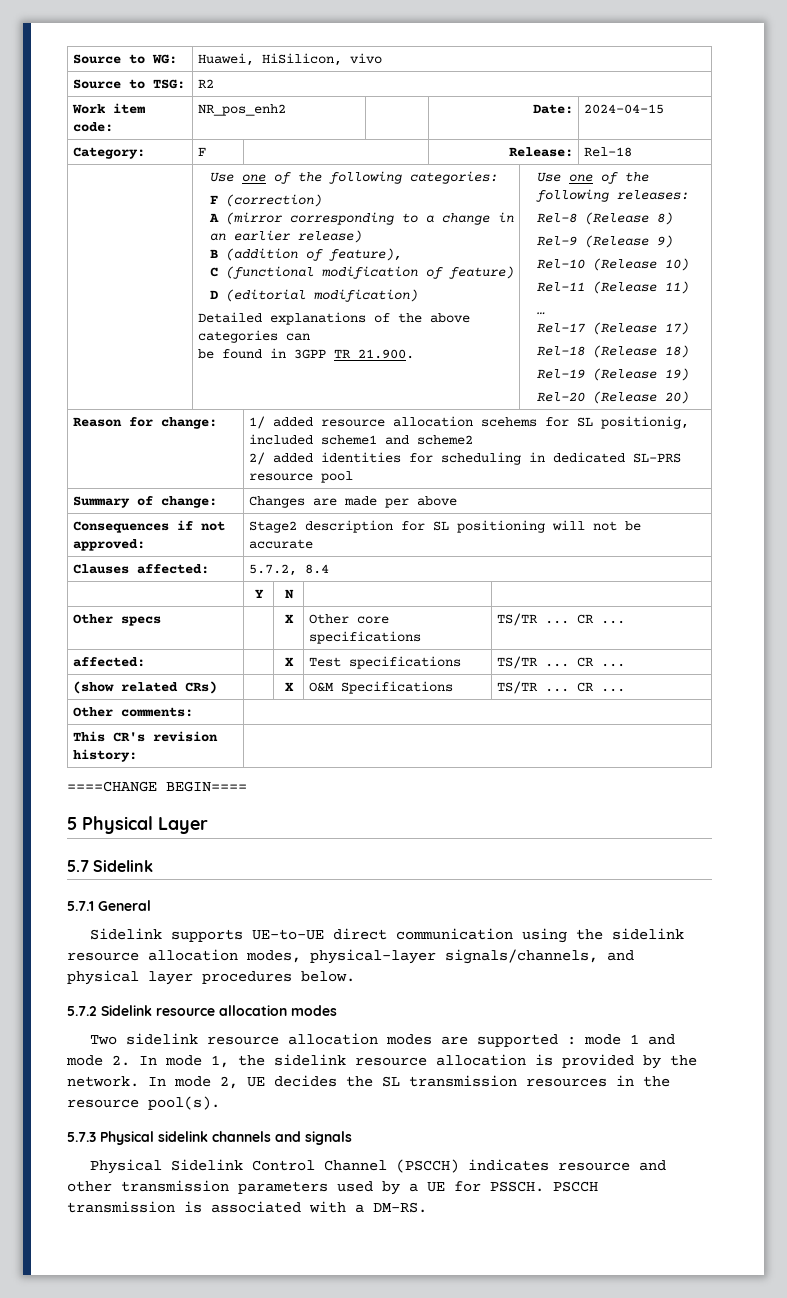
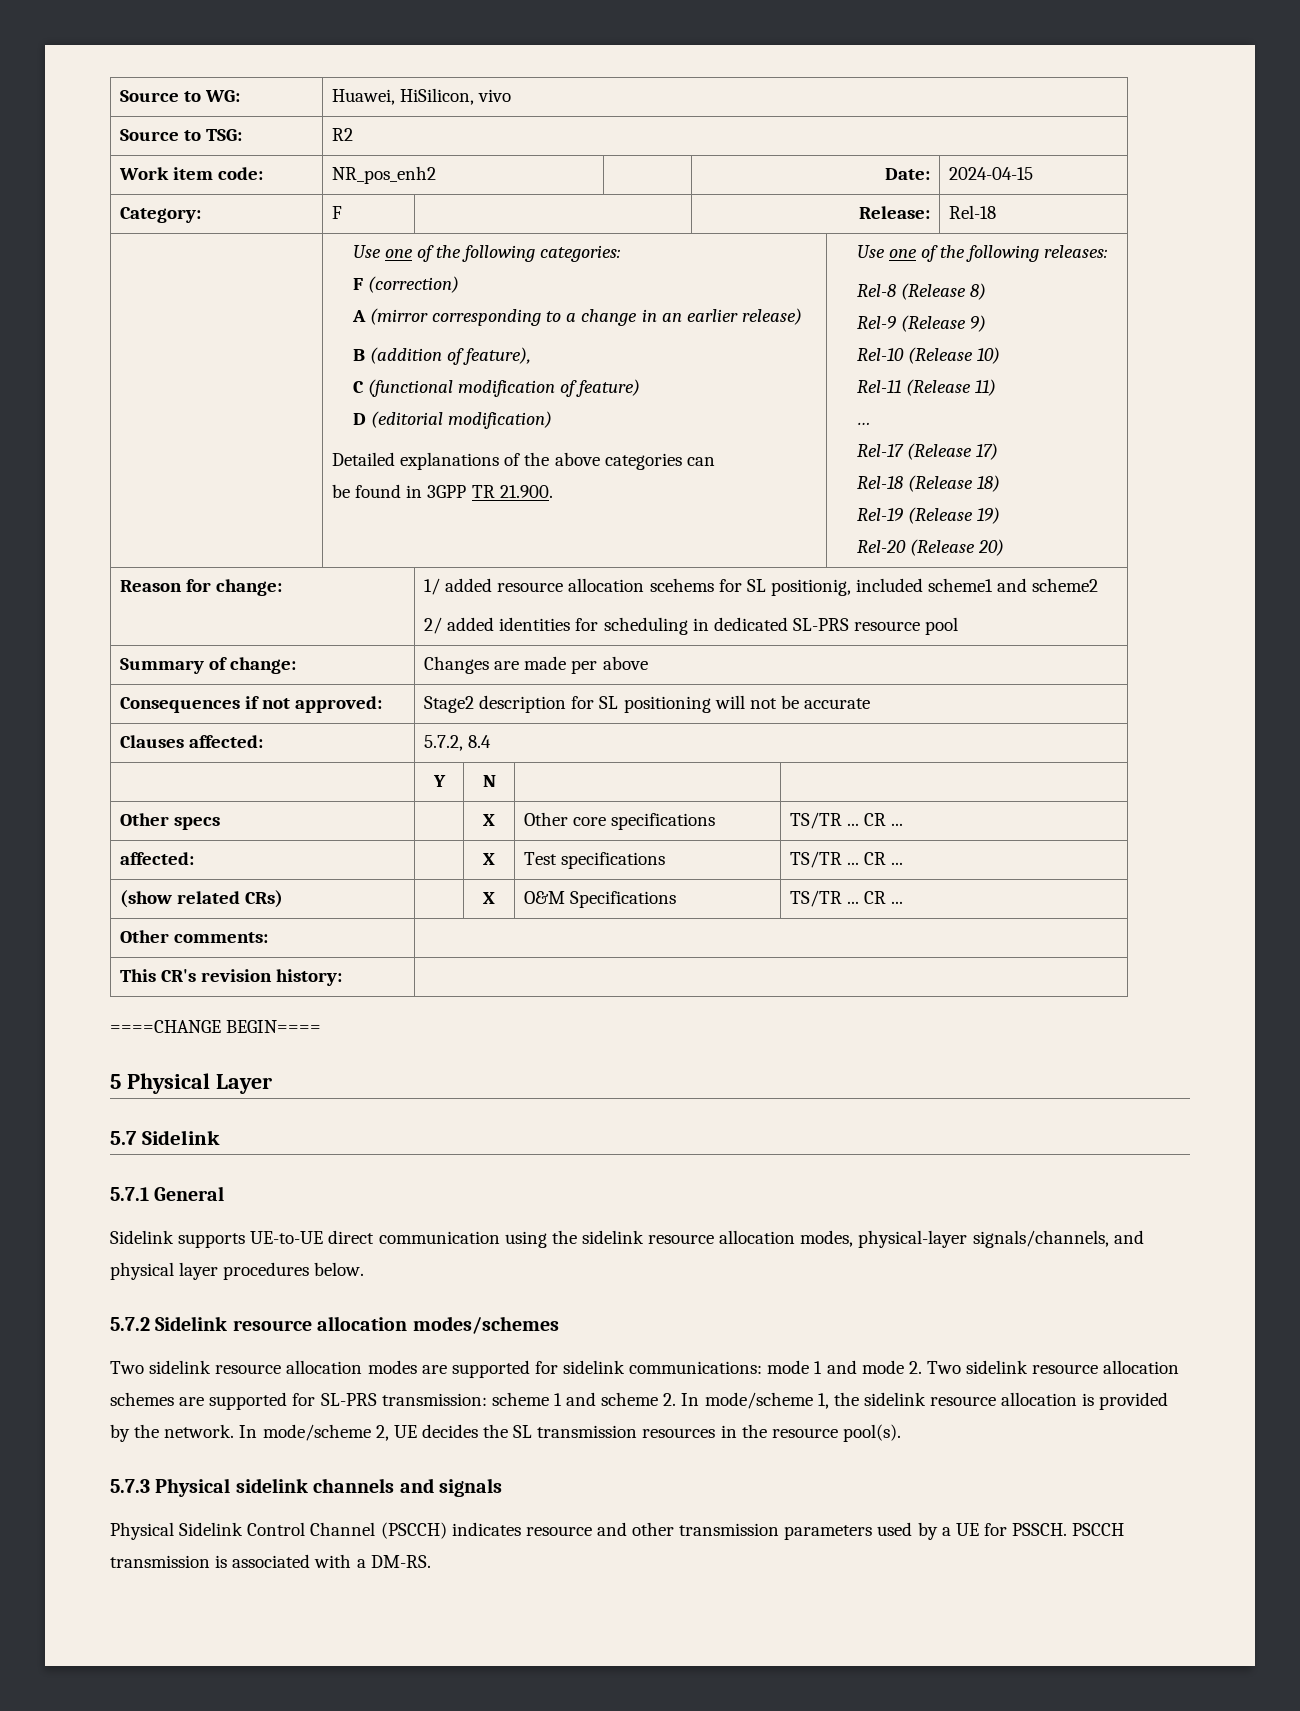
- 5.7.2 Sidelink resource allocation modes
+ 5.7.2 Sidelink resource allocation modes/schemes
- Two sidelink resource allocation modes are supported : mode 1 and mode 2. In mode 1, the sidelink resource allocation is provided by the network.
+ Two sidelink resource allocation modes are supported for sidelink communications: mode 1 and mode 2. Two sidelink resource allocation schemes are supported for SL-PRS transmission: scheme 1 and scheme 2. In mode/scheme 1, the sidelink resource allocation is provided by the network.
- In mode 2, UE decides the SL transmission resources in the resource pool(s).
+ In mode/scheme 2, UE decides the SL transmission resources in the resource pool(s).

